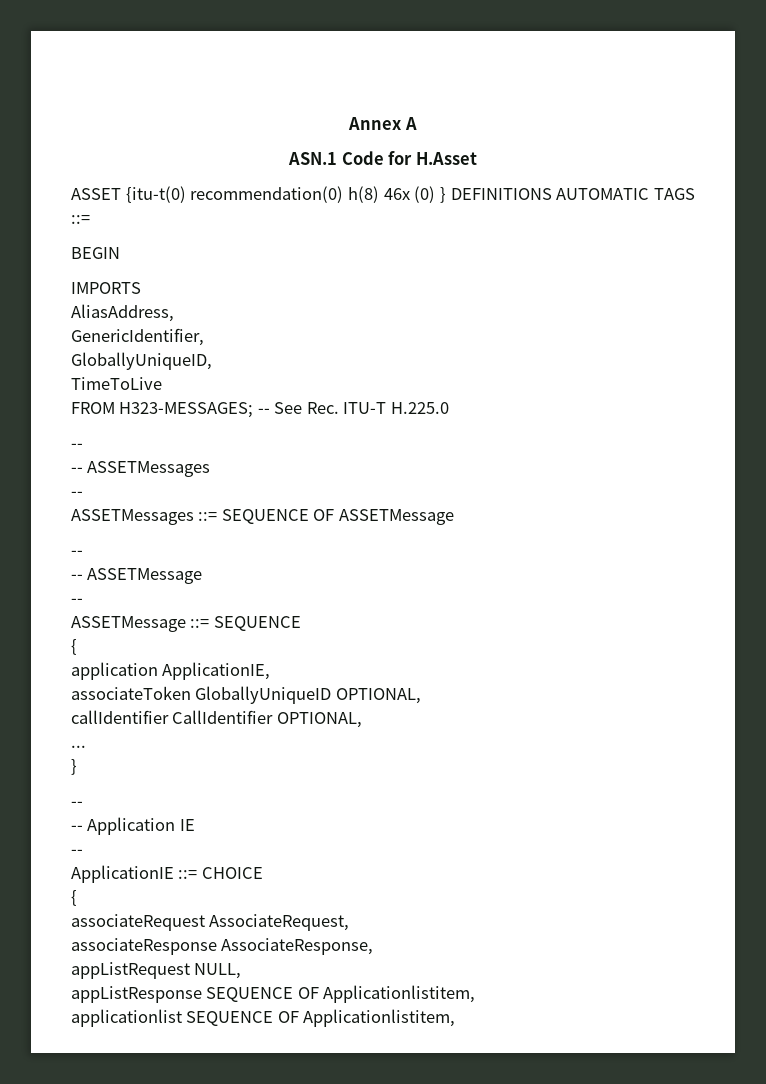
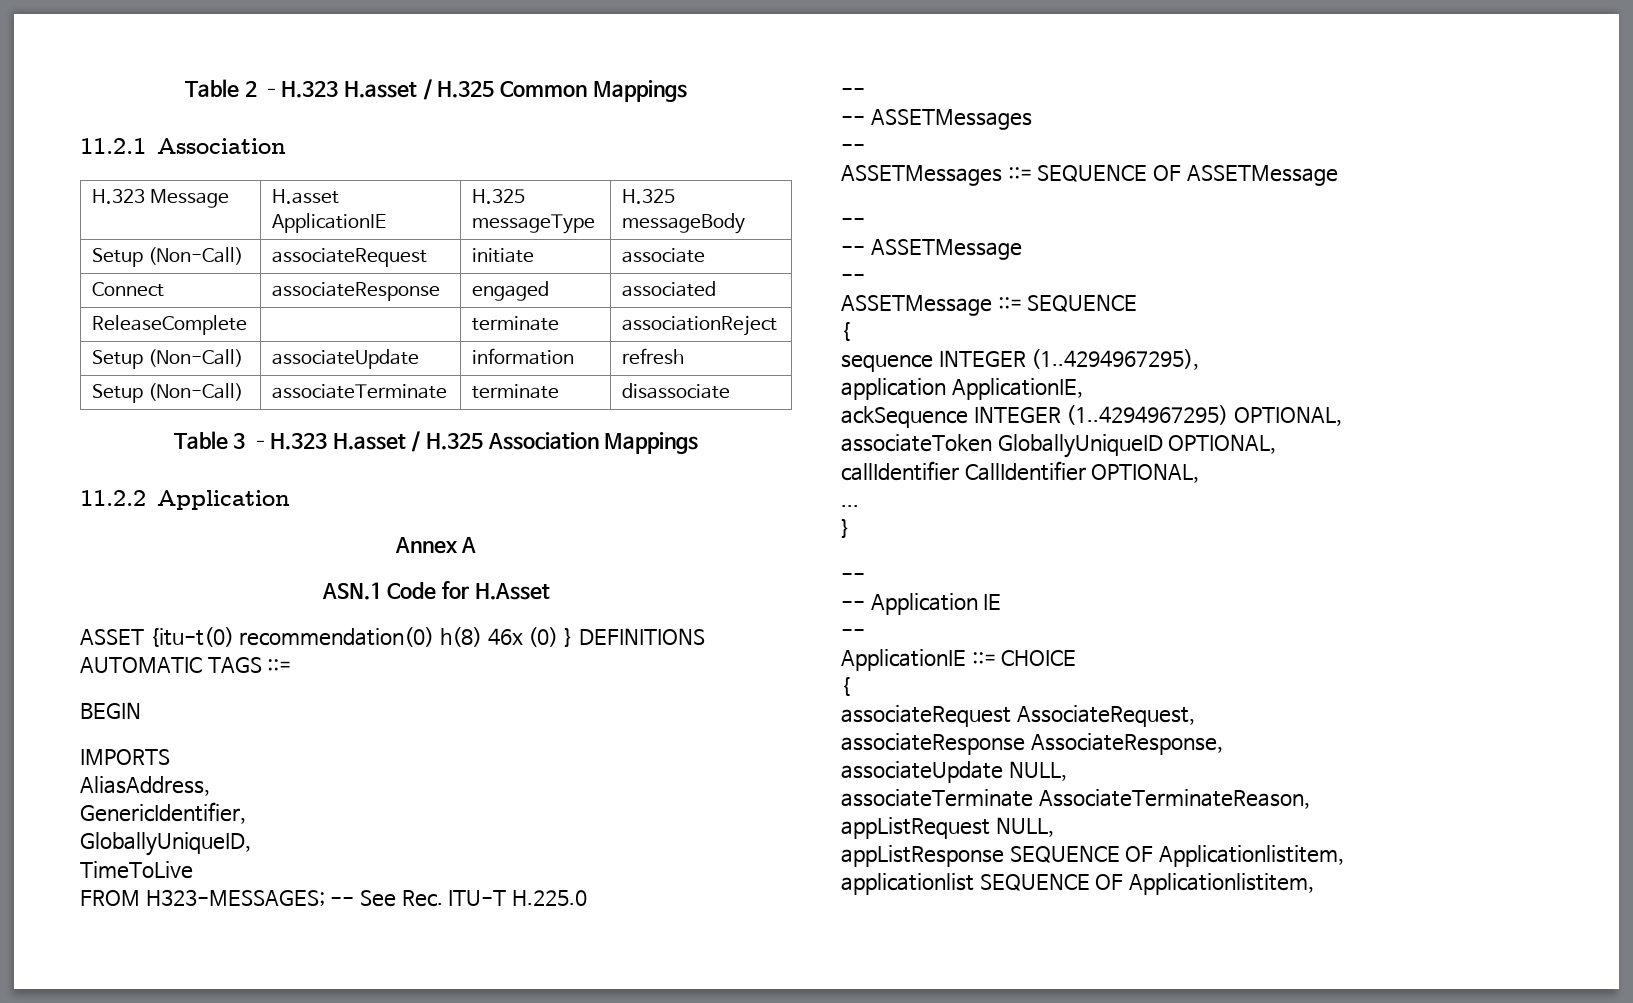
+ Table 2 –H.323 H.asset / H.325 Common Mappings
+ 11.2.1 Association
+ H.323 Message | H.asset ApplicationIE | H.325 messageType | H.325 messageBody
+ Setup (Non-Call) | associateRequest | initiate | associate
+ Connect | associateResponse | engaged | associated
+ ReleaseComplete | | terminate | associationReject
+ Setup (Non-Call) | associateUpdate | information | refresh
+ Setup (Non-Call) | associateTerminate | terminate | disassociate
+ Table 3 –H.323 H.asset / H.325 Association Mappings
+ 11.2.2 Application
+ sequence INTEGER (1..4294967295),
+ ackSequence INTEGER (1..4294967295) OPTIONAL,
+ associateUpdate NULL,
+ associateTerminate AssociateTerminateReason,

